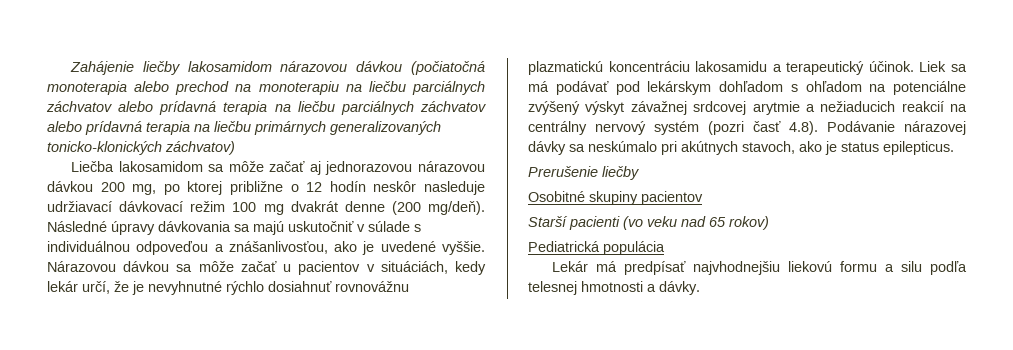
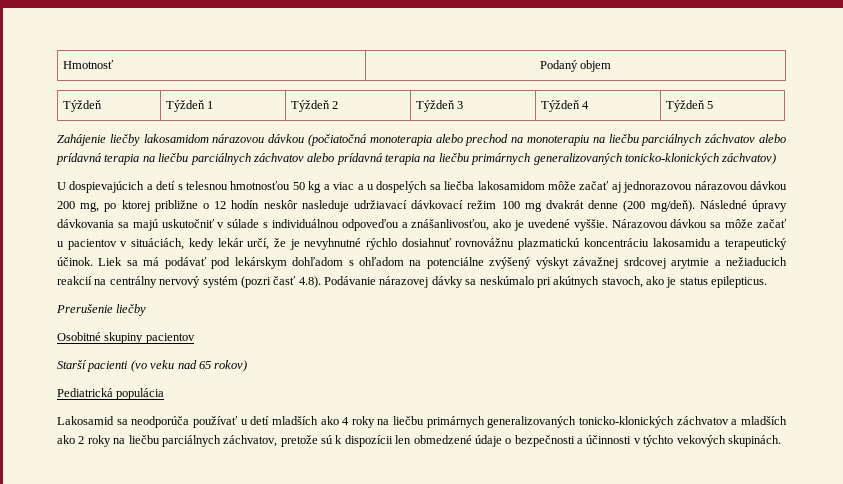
+ Hmotnosť | Podaný objem
+ Týždeň | Týždeň 1 | Týždeň 2 | Týždeň 3 | Týždeň 4 | Týždeň 5
- Liečba lakosamidom sa môže začať aj jednorazovou nárazovou dávkou 200 mg, po ktorej približne o 12 hodín neskôr nasleduje udržiavací dávkovací režim 100 mg dvakrát denne (200 mg/deň).
+ U dospievajúcich a detí s telesnou hmotnosťou 50 kg a viac a u dospelých sa liečba lakosamidom môže začať aj jednorazovou nárazovou dávkou 200 mg, po ktorej približne o 12 hodín neskôr nasleduje udržiavací dávkovací režim 100 mg dvakrát denne (200 mg/deň).
- Lekár má predpísať najvhodnejšiu liekovú formu a silu podľa telesnej hmotnosti a dávky.
+ Lakosamid sa neodporúča používať u detí mladších ako 4 roky na liečbu primárnych generalizovaných tonicko-klonických záchvatov a mladších ako 2 roky na liečbu parciálnych záchvatov, pretože sú k dispozícii len obmedzené údaje o bezpečnosti a účinnosti v týchto vekových skupinách.

